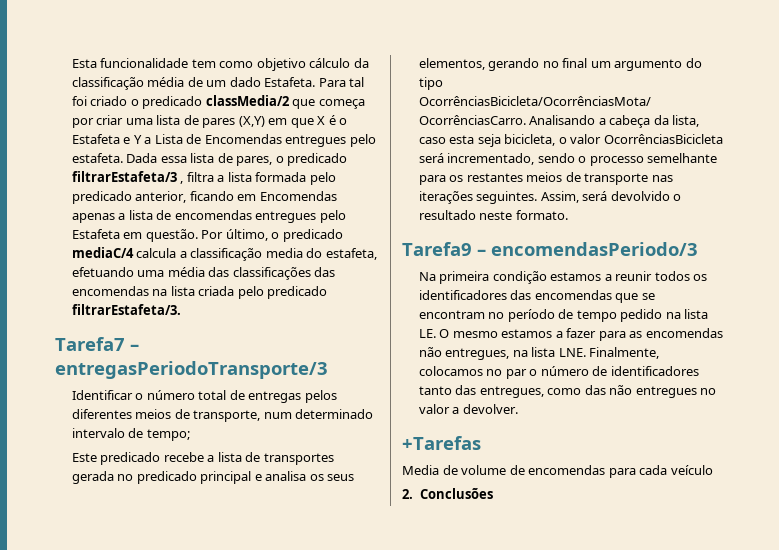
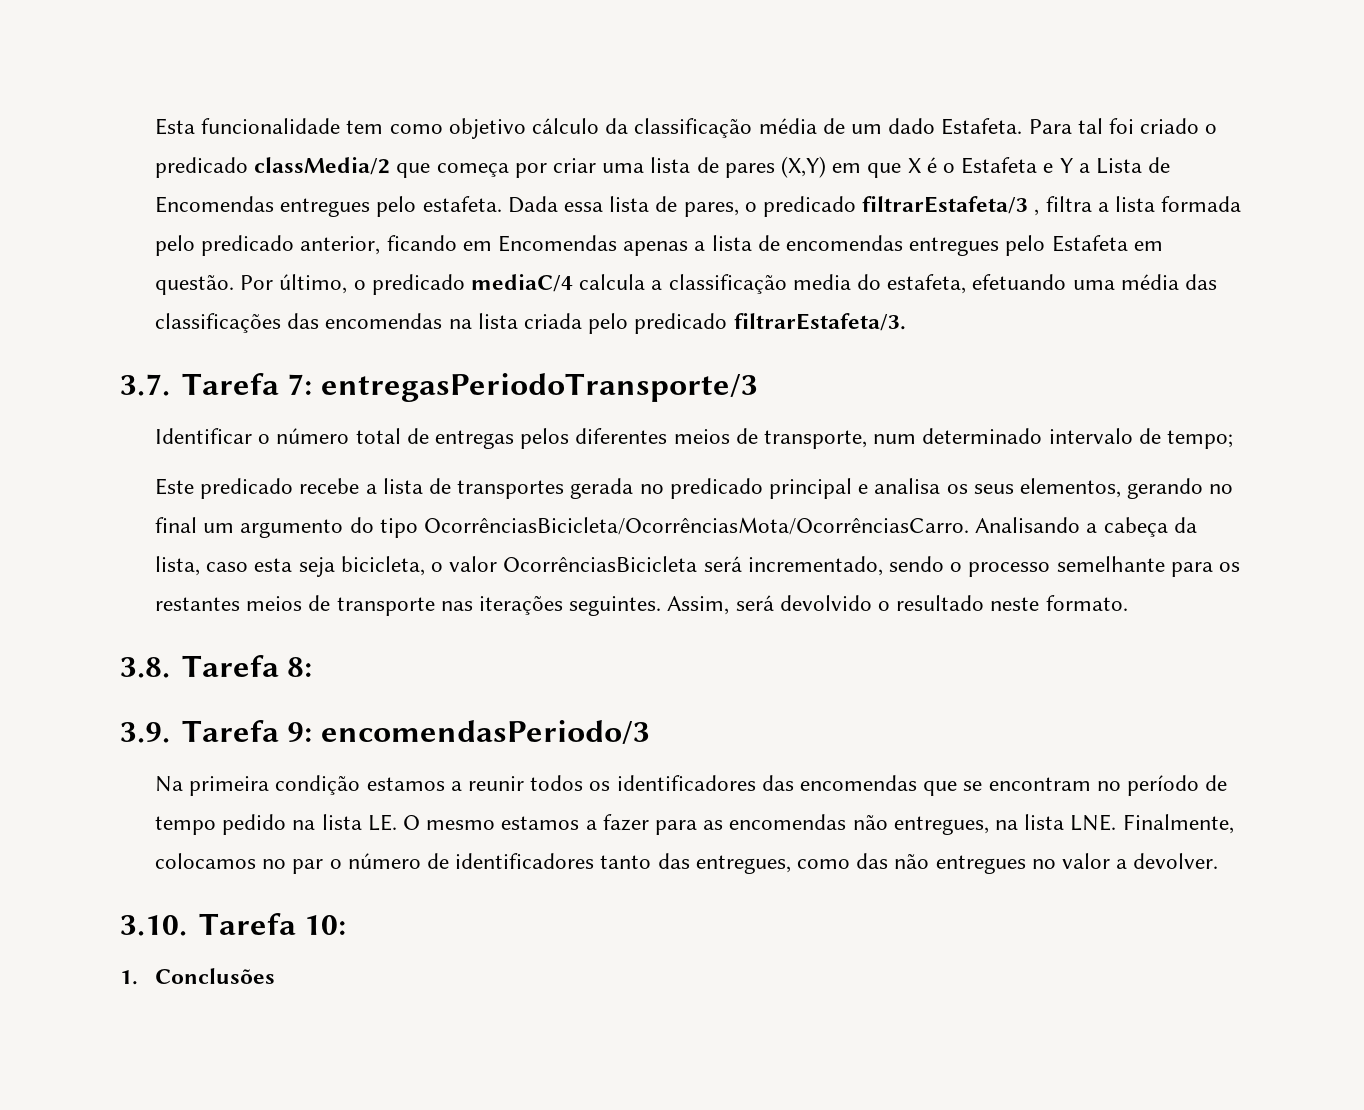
- Tarefa7 – entregasPeriodoTransporte/3
+ 3.7. Tarefa 7: entregasPeriodoTransporte/3
- Tarefa9 – encomendasPeriodo/3
+ 3.8. Tarefa 8:
+ 3.9. Tarefa 9: encomendasPeriodo/3
- +Tarefas
- Media de volume de encomendas para cada veículo
- 2. Conclusões
+ 3.10. Tarefa 10:
+ 1. Conclusões

